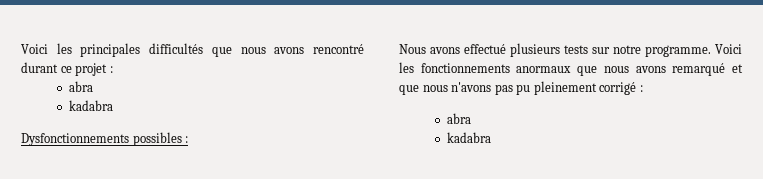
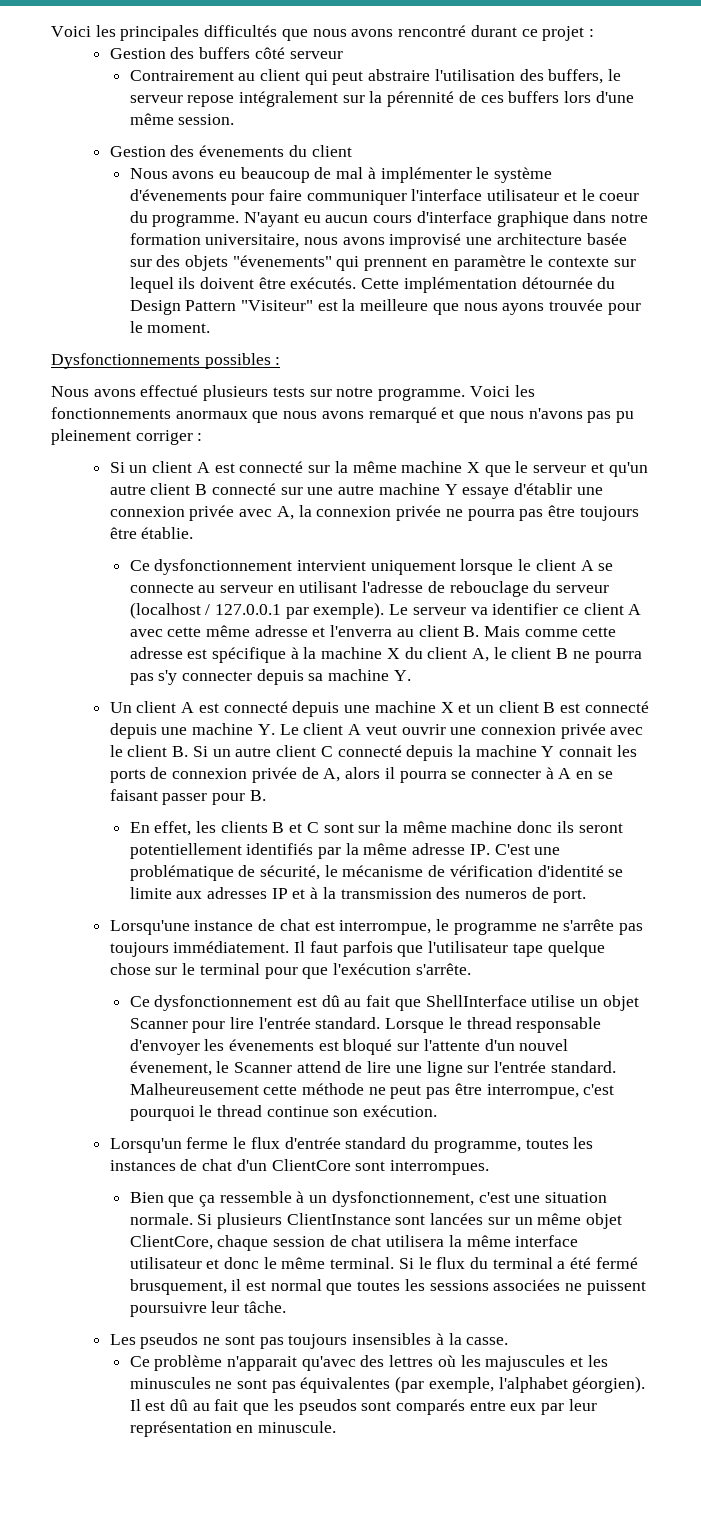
  Voici les principales difficultés que nous avons rencontré durant ce projet :
- abra
- kadabra
+ Gestion des buffers côté serveur
+ Contrairement au client qui peut abstraire l'utilisation des buffers, le serveur repose intégralement sur la pérennité de ces buffers lors d'une même session.
+ Gestion des évenements du client
+ Nous avons eu beaucoup de mal à implémenter le système d'évenements pour faire communiquer l'interface utilisateur et le coeur du programme. N'ayant eu aucun cours d'interface graphique dans notre formation universitaire, nous avons improvisé une architecture basée sur des objets "évenements" qui prennent en paramètre le contexte sur lequel ils doivent être exécutés. Cette implémentation détournée du Design Pattern "Visiteur" est la meilleure que nous ayons trouvée pour le moment.
- Voici les fonctionnements anormaux que nous avons remarqué et que nous n'avons pas pu pleinement corrigé :
- abra
- kadabra
+ Voici les fonctionnements anormaux que nous avons remarqué et que nous n'avons pas pu pleinement corriger :
+ Si un client A est connecté sur la même machine X que le serveur et qu'un autre client B connecté sur une autre machine Y essaye d'établir une connexion privée avec A, la connexion privée ne pourra pas être toujours être établie.
+ Ce dysfonctionnement intervient uniquement lorsque le client A se connecte au serveur en utilisant l'adresse de rebouclage du serveur (localhost / 127.0.0.1 par exemple). Le serveur va identifier ce client A avec cette même adresse et l'enverra au client B. Mais comme cette adresse est spécifique à la machine X du client A, le client B ne pourra pas s'y connecter depuis sa machine Y.
+ Un client A est connecté depuis une machine X et un client B est connecté depuis une machine Y. Le client A veut ouvrir une connexion privée avec le client B. Si un autre client C connecté depuis la machine Y connait les ports de connexion privée de A, alors il pourra se connecter à A en se faisant passer pour B.
+ En effet, les clients B et C sont sur la même machine donc ils seront potentiellement identifiés par la même adresse IP. C'est une problématique de sécurité, le mécanisme de vérification d'identité se limite aux adresses IP et à la transmission des numeros de port.
+ Lorsqu'une instance de chat est interrompue, le programme ne s'arrête pas toujours immédiatement. Il faut parfois que l'utilisateur tape quelque chose sur le terminal pour que l'exécution s'arrête.
+ Ce dysfonctionnement est dû au fait que ShellInterface utilise un objet Scanner pour lire l'entrée standard. Lorsque le thread responsable d'envoyer les évenements est bloqué sur l'attente d'un nouvel évenement, le Scanner attend de lire une ligne sur l'entrée standard. Malheureusement cette méthode ne peut pas être interrompue, c'est pourquoi le thread continue son exécution.
+ Lorsqu'un ferme le flux d'entrée standard du programme, toutes les instances de chat d'un ClientCore sont interrompues.
+ Bien que ça ressemble à un dysfonctionnement, c'est une situation normale. Si plusieurs ClientInstance sont lancées sur un même objet ClientCore, chaque session de chat utilisera la même interface utilisateur et donc le même terminal. Si le flux du terminal a été fermé brusquement, il est normal que toutes les sessions associées ne puissent poursuivre leur tâche.
+ Les pseudos ne sont pas toujours insensibles à la casse.
+ Ce problème n'apparait qu'avec des lettres où les majuscules et les minuscules ne sont pas équivalentes (par exemple, l'alphabet géorgien). Il est dû au fait que les pseudos sont comparés entre eux par leur représentation en minuscule.

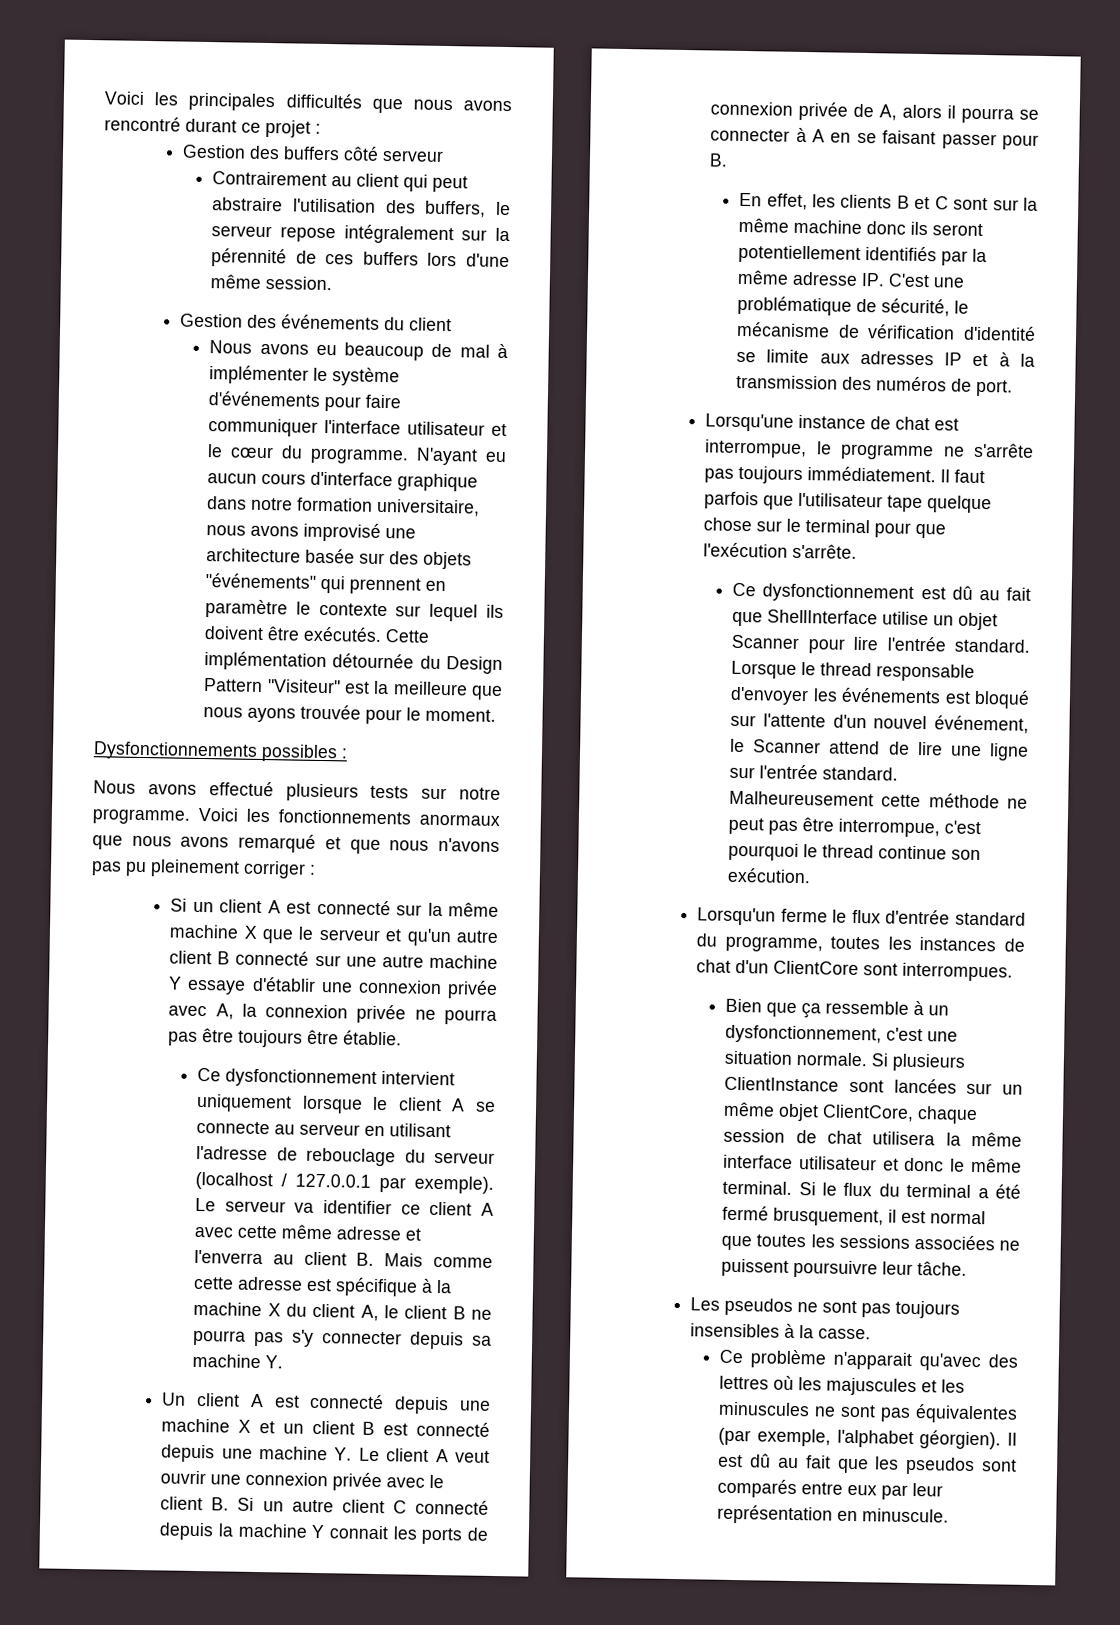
- Gestion des évenements du client
+ Gestion des événements du client
- Nous avons eu beaucoup de mal à implémenter le système d'évenements pour faire communiquer l'interface utilisateur et le coeur du programme.
+ Nous avons eu beaucoup de mal à implémenter le système d'événements pour faire communiquer l'interface utilisateur et le cœur du programme.
- N'ayant eu aucun cours d'interface graphique dans notre formation universitaire, nous avons improvisé une architecture basée sur des objets "évenements" qui prennent en paramètre le contexte sur lequel ils doivent être exécutés.
+ N'ayant eu aucun cours d'interface graphique dans notre formation universitaire, nous avons improvisé une architecture basée sur des objets "événements" qui prennent en paramètre le contexte sur lequel ils doivent être exécutés.
- En effet, les clients B et C sont sur la même machine donc ils seront potentiellement identifiés par la même adresse IP. C'est une problématique de sécurité, le mécanisme de vérification d'identité se limite aux adresses IP et à la transmission des numeros de port.
+ En effet, les clients B et C sont sur la même machine donc ils seront potentiellement identifiés par la même adresse IP. C'est une problématique de sécurité, le mécanisme de vérification d'identité se limite aux adresses IP et à la transmission des numéros de port.
- Lorsque le thread responsable d'envoyer les évenements est bloqué sur l'attente d'un nouvel évenement, le Scanner attend de lire une ligne sur l'entrée standard.
+ Lorsque le thread responsable d'envoyer les événements est bloqué sur l'attente d'un nouvel événement, le Scanner attend de lire une ligne sur l'entrée standard.

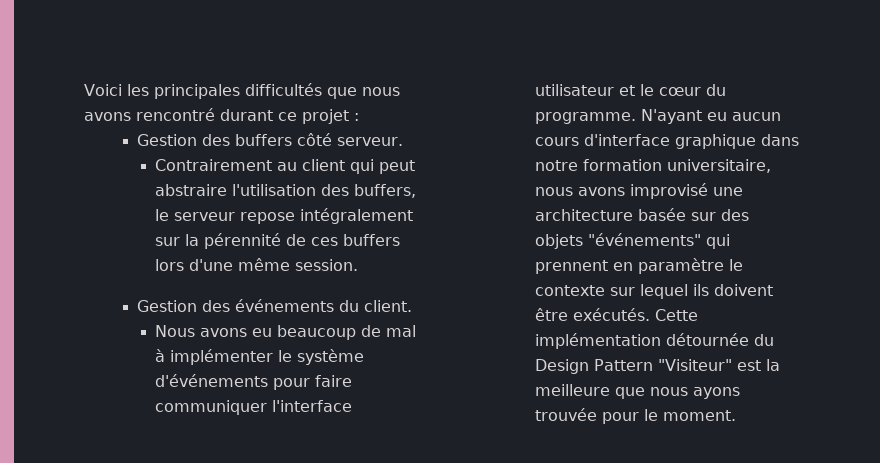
- Gestion des buffers côté serveur
+ Gestion des buffers côté serveur.
- Gestion des événements du client
+ Gestion des événements du client.
- Dysfonctionnements possibles :
- Nous avons effectué plusieurs tests sur notre programme. Voici les fonctionnements anormaux que nous avons remarqué et que nous n'avons pas pu pleinement corriger :
- Si un client A est connecté sur la même machine X que le serveur et qu'un autre client B connecté sur une autre machine Y essaye d'établir une connexion privée avec A, la connexion privée ne pourra pas être toujours être établie.
- Ce dysfonctionnement intervient uniquement lorsque le client A se connecte au serveur en utilisant l'adresse de rebouclage du serveur (localhost / 127.0.0.1 par exemple). Le serveur va identifier ce client A avec cette même adresse et l'enverra au client B. Mais comme cette adresse est spécifique à la machine X du client A, le client B ne pourra pas s'y connecter depuis sa machine Y.
- Un client A est connecté depuis une machine X et un client B est connecté depuis une machine Y. Le client A veut ouvrir une connexion privée avec le client B. Si un autre client C connecté depuis la machine Y connait les ports de connexion privée de A, alors il pourra se connecter à A en se faisant passer pour B.
- En effet, les clients B et C sont sur la même machine donc ils seront potentiellement identifiés par la même adresse IP. C'est une problématique de sécurité, le mécanisme de vérification d'identité se limite aux adresses IP et à la transmission des numéros de port.
- Lorsqu'une instance de chat est interrompue, le programme ne s'arrête pas toujours immédiatement. Il faut parfois que l'utilisateur tape quelque chose sur le terminal pour que l'exécution s'arrête.
- Ce dysfonctionnement est dû au fait que ShellInterface utilise un objet Scanner pour lire l'entrée standard. Lorsque le thread responsable d'envoyer les événements est bloqué sur l'attente d'un nouvel événement, le Scanner attend de lire une ligne sur l'entrée standard. Malheureusement cette méthode ne peut pas être interrompue, c'est pourquoi le thread continue son exécution.
- Lorsqu'un ferme le flux d'entrée standard du programme, toutes les instances de chat d'un ClientCore sont interrompues.
- Bien que ça ressemble à un dysfonctionnement, c'est une situation normale. Si plusieurs ClientInstance sont lancées sur un même objet ClientCore, chaque session de chat utilisera la même interface utilisateur et donc le même terminal. Si le flux du terminal a été fermé brusquement, il est normal que toutes les sessions associées ne puissent poursuivre leur tâche.
- Les pseudos ne sont pas toujours insensibles à la casse.
- Ce problème n'apparait qu'avec des lettres où les majuscules et les minuscules ne sont pas équivalentes (par exemple, l'alphabet géorgien). Il est dû au fait que les pseudos sont comparés entre eux par leur représentation en minuscule.

